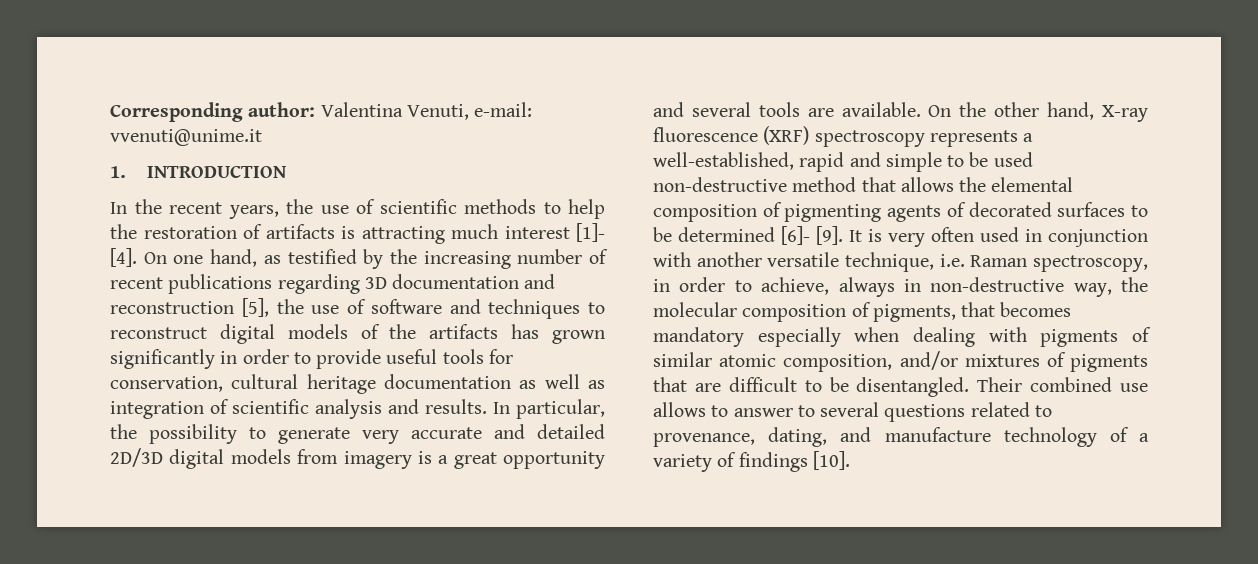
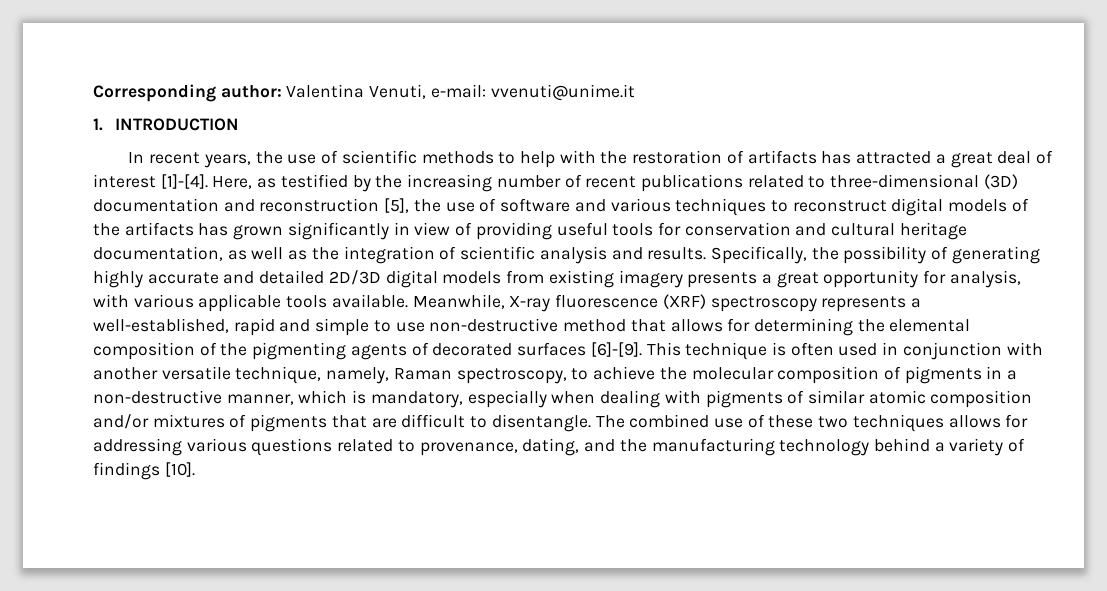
- In the recent years, the use of scientific methods to help the restoration of artifacts is attracting much interest [1]- [4]. On one hand, as testified by the increasing number of recent publications regarding 3D documentation and reconstruction [5], the use of software and techniques to reconstruct digital models of the artifacts has grown significantly in order to provide useful tools for conservation, cultural heritage documentation as well as integration of scientific analysis and results.
+ In recent years, the use of scientific methods to help with the restoration of artifacts has attracted a great deal of interest [1]-[4]. Here, as testified by the increasing number of recent publications related to three-dimensional (3D) documentation and reconstruction [5], the use of software and various techniques to reconstruct digital models of the artifacts has grown significantly in view of providing useful tools for conservation and cultural heritage documentation, as well as the integration of scientific analysis and results.
- In particular, the possibility to generate very accurate and detailed 2D/3D digital models from imagery is a great opportunity and several tools are available. On the other hand, X-ray fluorescence (XRF) spectroscopy represents a well-established, rapid and simple to be used non-destructive method that allows the elemental composition of pigmenting agents of decorated surfaces to be determined [6]- [9]. It is very often used in conjunction with another versatile technique, i.e. Raman spectroscopy, in order to achieve, always in non-destructive way, the molecular composition of pigments, that becomes mandatory especially when dealing with pigments of similar atomic composition, and/or mixtures of pigments that are difficult to be disentangled. Their combined use allows to answer to several questions related to provenance, dating, and manufacture technology of a variety of findings [10].
+ Specifically, the possibility of generating highly accurate and detailed 2D/3D digital models from existing imagery presents a great opportunity for analysis, with various applicable tools available. Meanwhile, X-ray fluorescence (XRF) spectroscopy represents a well-established, rapid and simple to use non-destructive method that allows for determining the elemental composition of the pigmenting agents of decorated surfaces [6]-[9]. This technique is often used in conjunction with another versatile technique, namely, Raman spectroscopy, to achieve the molecular composition of pigments in a non-destructive manner, which is mandatory, especially when dealing with pigments of similar atomic composition and/or mixtures of pigments that are difficult to disentangle. The combined use of these two techniques allows for addressing various questions related to provenance, dating, and the manufacturing technology behind a variety of findings [10].

